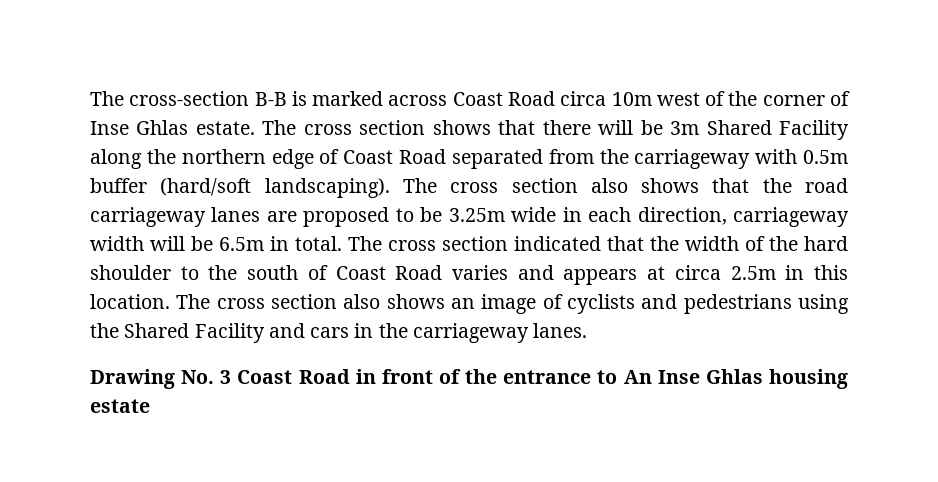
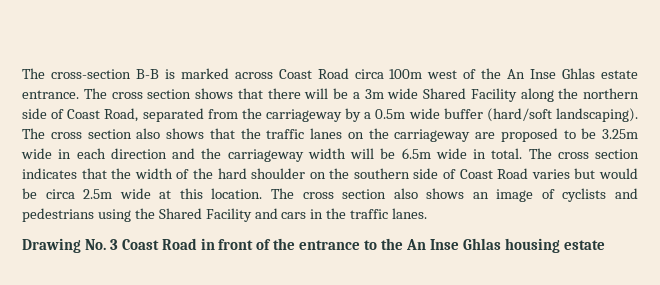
- The cross-section B-B is marked across Coast Road circa 10m west of the corner of Inse Ghlas estate.
+ The cross-section B-B is marked across Coast Road circa 100m west of the An Inse Ghlas estate entrance.
- The cross section shows that there will be 3m Shared Facility along the northern edge of Coast Road separated from the carriageway with 0.5m buffer (hard/soft landscaping).
+ The cross section shows that there will be a 3m wide Shared Facility along the northern side of Coast Road, separated from the carriageway by a 0.5m wide buffer (hard/soft landscaping).
- The cross section also shows that the road carriageway lanes are proposed to be 3.25m wide in each direction, carriageway width will be 6.5m in total.
+ The cross section also shows that the traffic lanes on the carriageway are proposed to be 3.25m wide in each direction and the carriageway width will be 6.5m wide in total.
- The cross section indicated that the width of the hard shoulder to the south of Coast Road varies and appears at circa 2.5m in this location.
+ The cross section indicates that the width of the hard shoulder on the southern side of Coast Road varies but would be circa 2.5m wide at this location.
- The cross section also shows an image of cyclists and pedestrians using the Shared Facility and cars in the carriageway lanes.
+ The cross section also shows an image of cyclists and pedestrians using the Shared Facility and cars in the traffic lanes.
- Drawing No. 3 Coast Road in front of the entrance to An Inse Ghlas housing estate
+ Drawing No. 3 Coast Road in front of the entrance to the An Inse Ghlas housing estate

